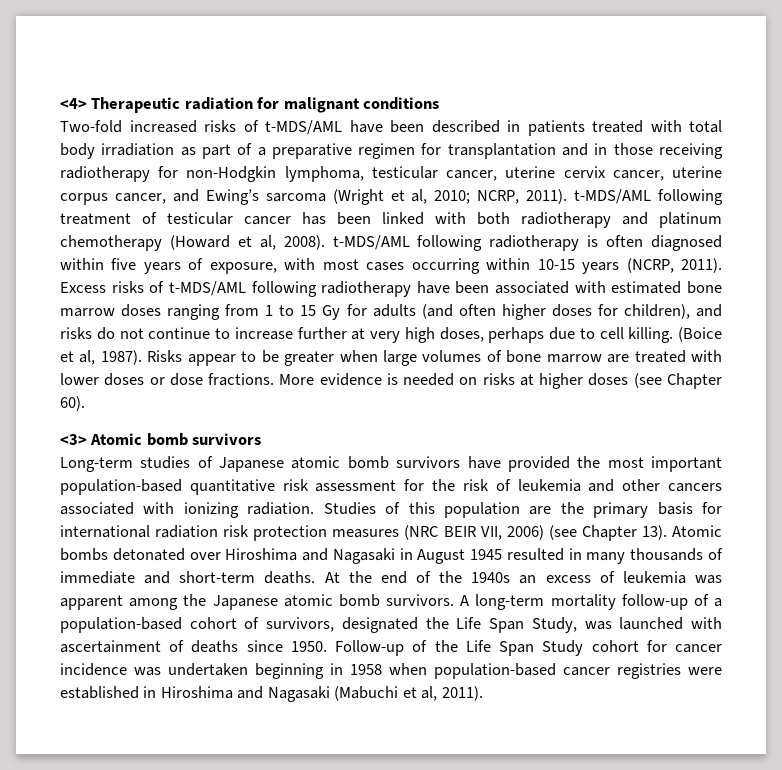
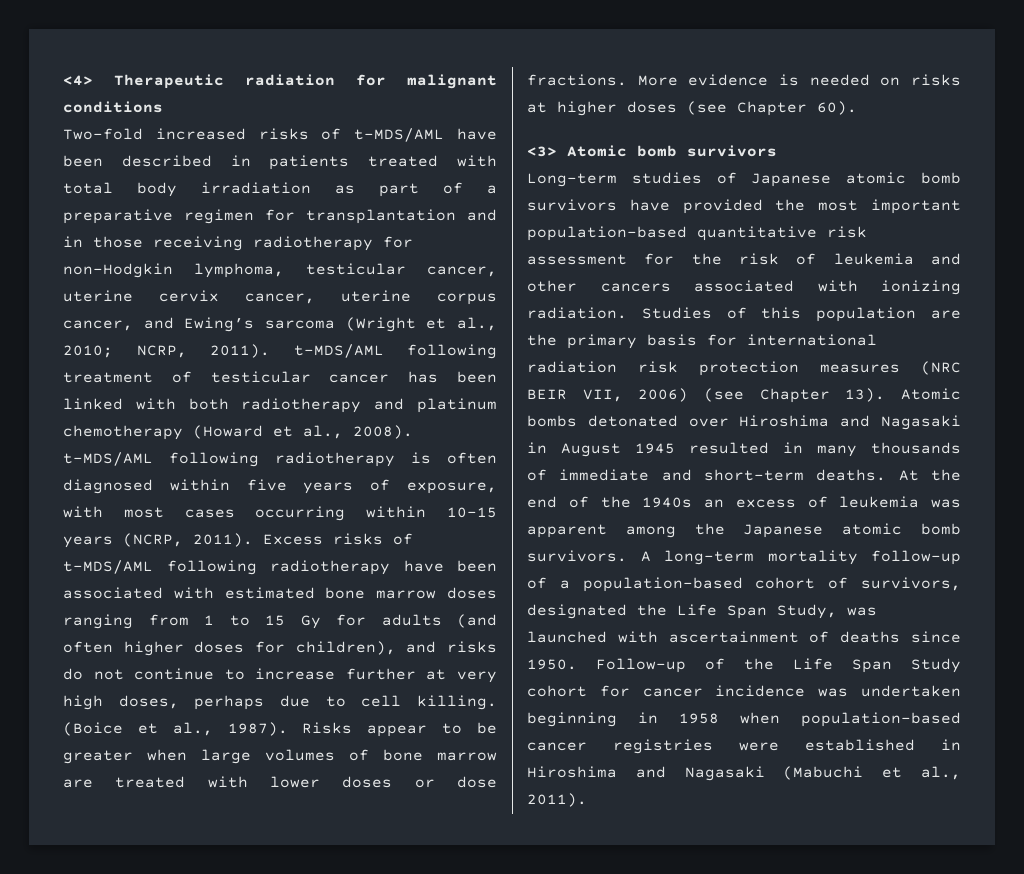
- Two-fold increased risks of t-MDS/AML have been described in patients treated with total body irradiation as part of a preparative regimen for transplantation and in those receiving radiotherapy for non-Hodgkin lymphoma, testicular cancer, uterine cervix cancer, uterine corpus cancer, and Ewing’s sarcoma (Wright et al, 2010;
+ Two-fold increased risks of t-MDS/AML have been described in patients treated with total body irradiation as part of a preparative regimen for transplantation and in those receiving radiotherapy for non-Hodgkin lymphoma, testicular cancer, uterine cervix cancer, uterine corpus cancer, and Ewing’s sarcoma (Wright et al., 2010;
- NCRP, 2011). t-MDS/AML following treatment of testicular cancer has been linked with both radiotherapy and platinum chemotherapy (Howard et al, 2008). t-MDS/AML following radiotherapy is often diagnosed within five years of exposure, with most cases occurring within 10-15 years (NCRP, 2011).
+ NCRP, 2011). t-MDS/AML following treatment of testicular cancer has been linked with both radiotherapy and platinum chemotherapy (Howard et al., 2008). t-MDS/AML following radiotherapy is often diagnosed within five years of exposure, with most cases occurring within 10-15 years (NCRP, 2011).
- (Boice et al, 1987).
+ (Boice et al., 1987).
- Follow-up of the Life Span Study cohort for cancer incidence was undertaken beginning in 1958 when population-based cancer registries were established in Hiroshima and Nagasaki (Mabuchi et al, 2011).
+ Follow-up of the Life Span Study cohort for cancer incidence was undertaken beginning in 1958 when population-based cancer registries were established in Hiroshima and Nagasaki (Mabuchi et al., 2011).

